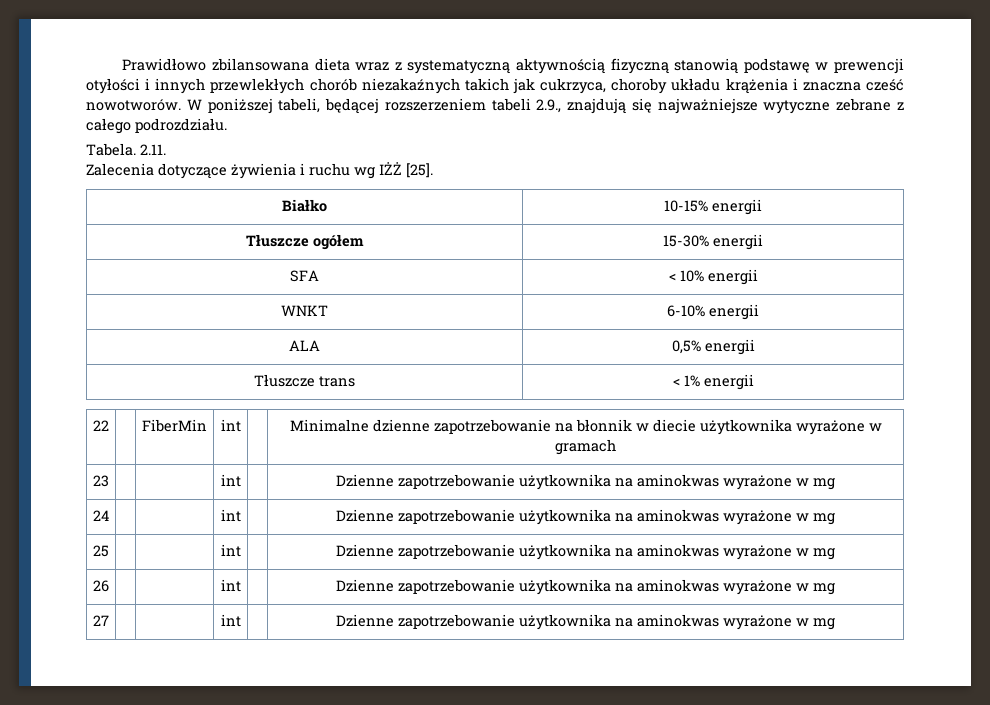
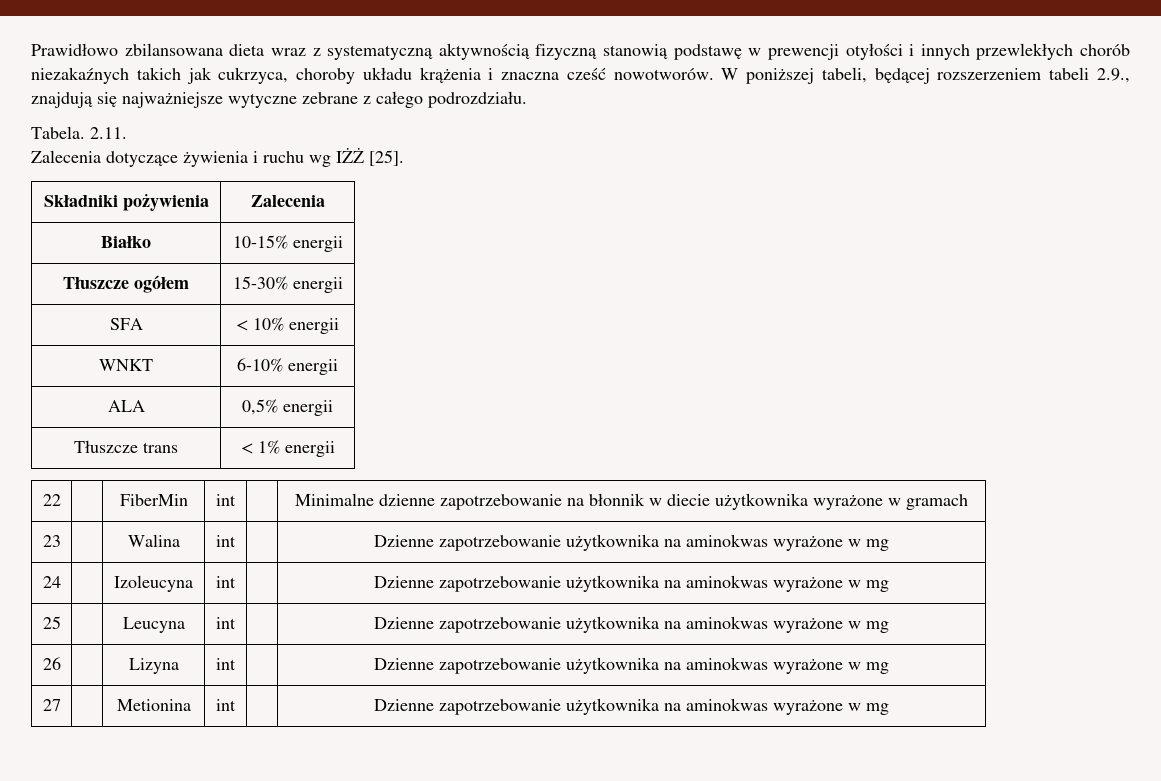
+ Składniki pożywienia | Zalecenia
- 23 | | | int | | Dzienne zapotrzebowanie użytkownika na aminokwas wyrażone w mg
+ 23 | | Walina | int | | Dzienne zapotrzebowanie użytkownika na aminokwas wyrażone w mg
- 24 | | | int | | Dzienne zapotrzebowanie użytkownika na aminokwas wyrażone w mg
+ 24 | | Izoleucyna | int | | Dzienne zapotrzebowanie użytkownika na aminokwas wyrażone w mg
- 25 | | | int | | Dzienne zapotrzebowanie użytkownika na aminokwas wyrażone w mg
+ 25 | | Leucyna | int | | Dzienne zapotrzebowanie użytkownika na aminokwas wyrażone w mg
- 26 | | | int | | Dzienne zapotrzebowanie użytkownika na aminokwas wyrażone w mg
+ 26 | | Lizyna | int | | Dzienne zapotrzebowanie użytkownika na aminokwas wyrażone w mg
- 27 | | | int | | Dzienne zapotrzebowanie użytkownika na aminokwas wyrażone w mg
+ 27 | | Metionina | int | | Dzienne zapotrzebowanie użytkownika na aminokwas wyrażone w mg

